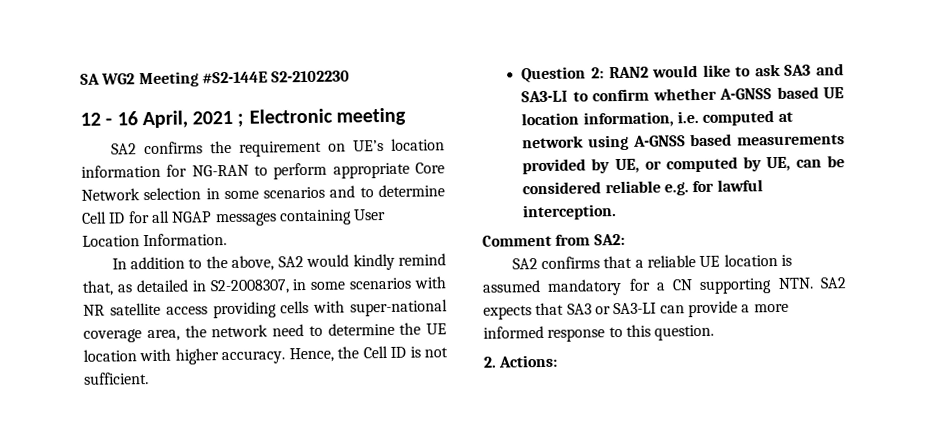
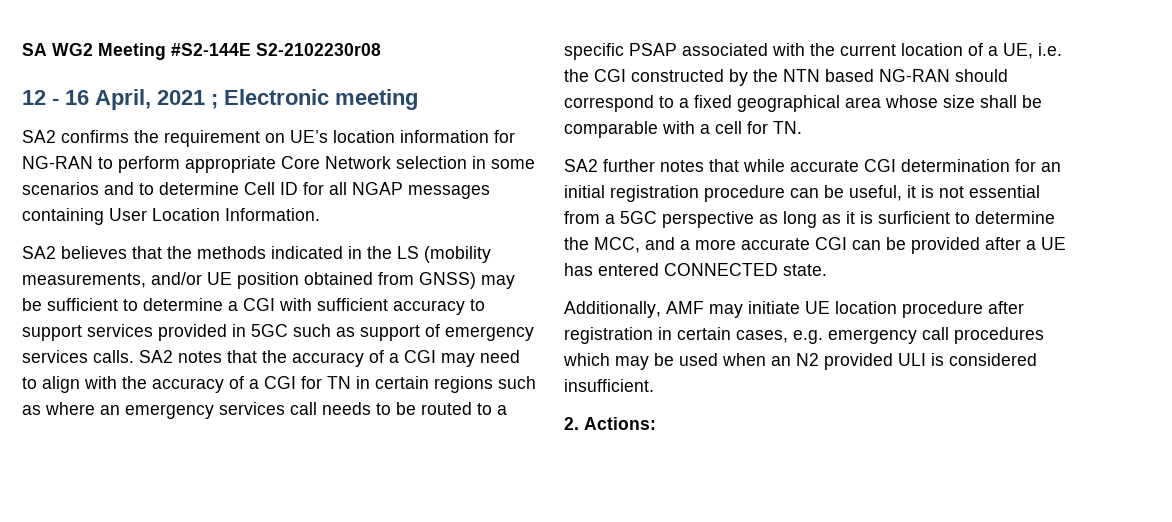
- SA WG2 Meeting #S2-144E S2-2102230
+ SA WG2 Meeting #S2-144E S2-2102230r08
- In addition to the above, SA2 would kindly remind that, as detailed in S2-2008307, in some scenarios with NR satellite access providing cells with super-national coverage area, the network need to determine the UE location with higher accuracy. Hence, the Cell ID is not sufficient.
- Question 2: RAN2 would like to ask SA3 and SA3-LI to confirm whether A-GNSS based UE location information, i.e. computed at network using A-GNSS based measurements provided by UE, or computed by UE, can be considered reliable e.g. for lawful interception.
- Comment from SA2:
- SA2 confirms that a reliable UE location is assumed mandatory for a CN supporting NTN. SA2 expects that SA3 or SA3-LI can provide a more informed response to this question.
+ SA2 believes that the methods indicated in the LS (mobility measurements, and/or UE position obtained from GNSS) may be sufficient to determine a CGI with sufficient accuracy to support services provided in 5GC such as support of emergency services calls. SA2 notes that the accuracy of a CGI may need to align with the accuracy of a CGI for TN in certain regions such as where an emergency services call needs to be routed to a specific PSAP associated with the current location of a UE, i.e. the CGI constructed by the NTN based NG-RAN should correspond to a fixed geographical area whose size shall be comparable with a cell for TN.
+ SA2 further notes that while accurate CGI determination for an initial registration procedure can be useful, it is not essential from a 5GC perspective as long as it is surficient to determine the MCC, and a more accurate CGI can be provided after a UE has entered CONNECTED state.
+ Additionally, AMF may initiate UE location procedure after registration in certain cases, e.g. emergency call procedures which may be used when an N2 provided ULI is considered insufficient.

